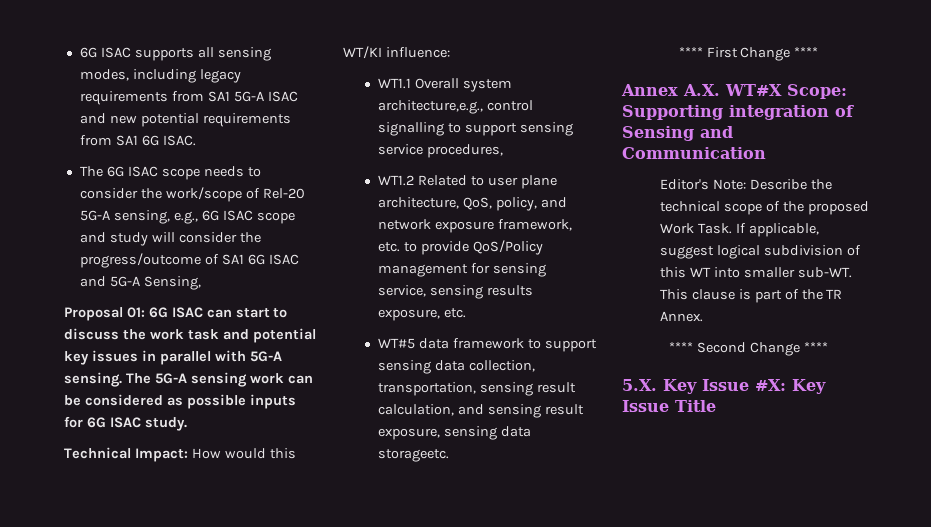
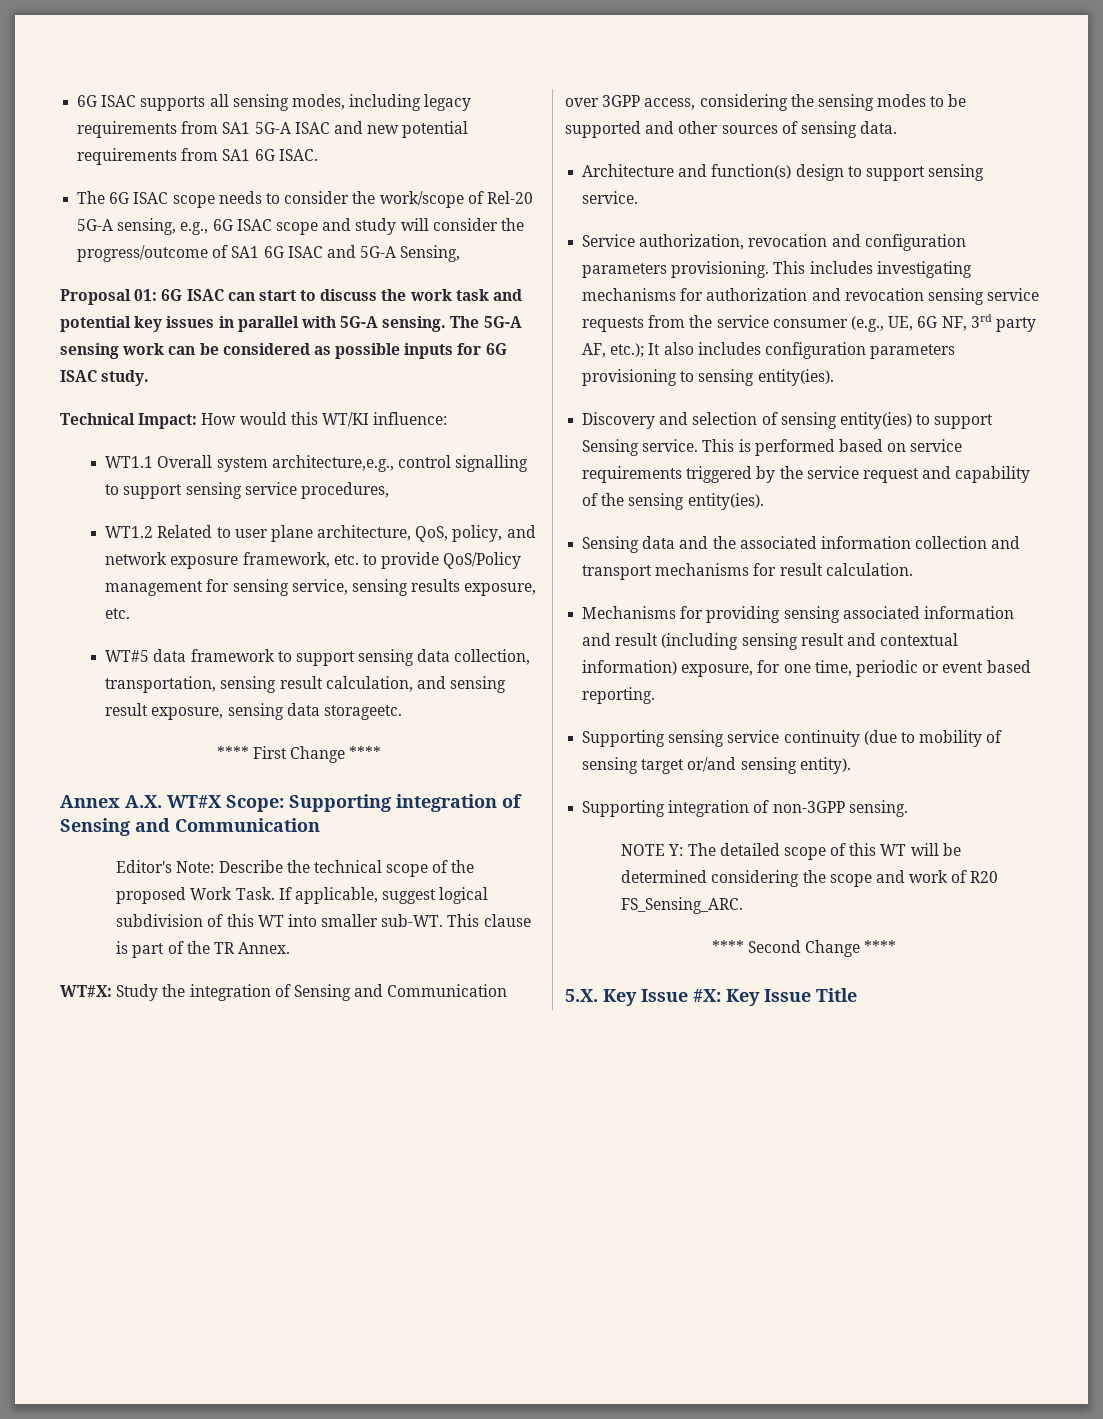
+ WT#X: Study the integration of Sensing and Communication over 3GPP access, considering the sensing modes to be supported and other sources of sensing data.
+ Architecture and function(s) design to support sensing service.
+ Service authorization, revocation and configuration parameters provisioning. This includes investigating mechanisms for authorization and revocation sensing service requests from the service consumer (e.g., UE, 6G NF, 3rd party AF, etc.); It also includes configuration parameters provisioning to sensing entity(ies).
+ Discovery and selection of sensing entity(ies) to support Sensing service. This is performed based on service requirements triggered by the service request and capability of the sensing entity(ies).
+ Sensing data and the associated information collection and transport mechanisms for result calculation.
+ Mechanisms for providing sensing associated information and result (including sensing result and contextual information) exposure, for one time, periodic or event based reporting.
+ Supporting sensing service continuity (due to mobility of sensing target or/and sensing entity).
+ Supporting integration of non-3GPP sensing.
+ NOTE Y: The detailed scope of this WT will be determined considering the scope and work of R20 FS_Sensing_ARC.

